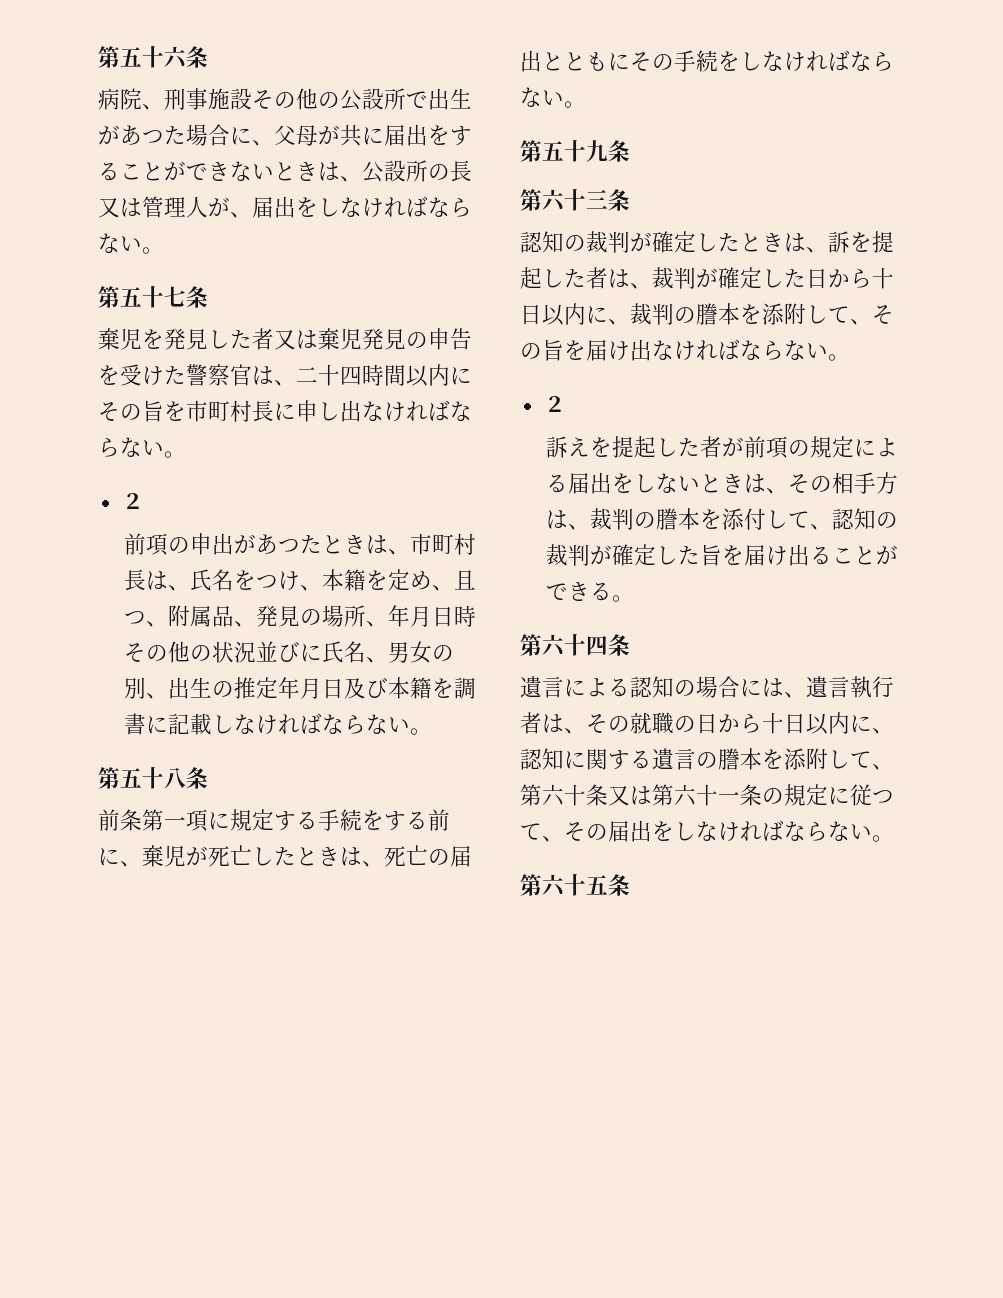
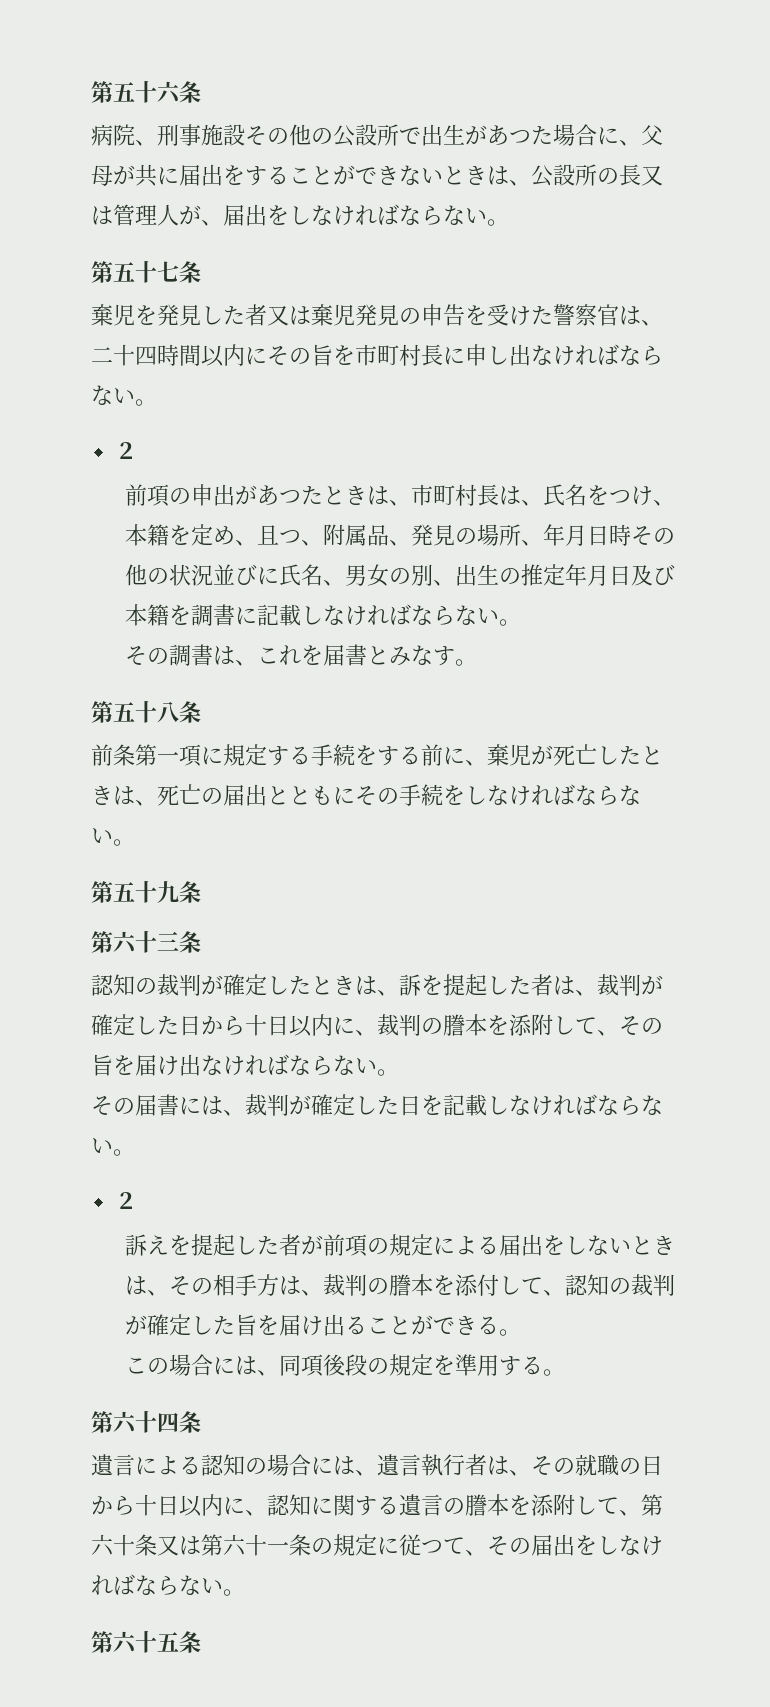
+ その調書は、これを届書とみなす。
+ その届書には、裁判が確定した日を記載しなければならない。
+ この場合には、同項後段の規定を準用する。

